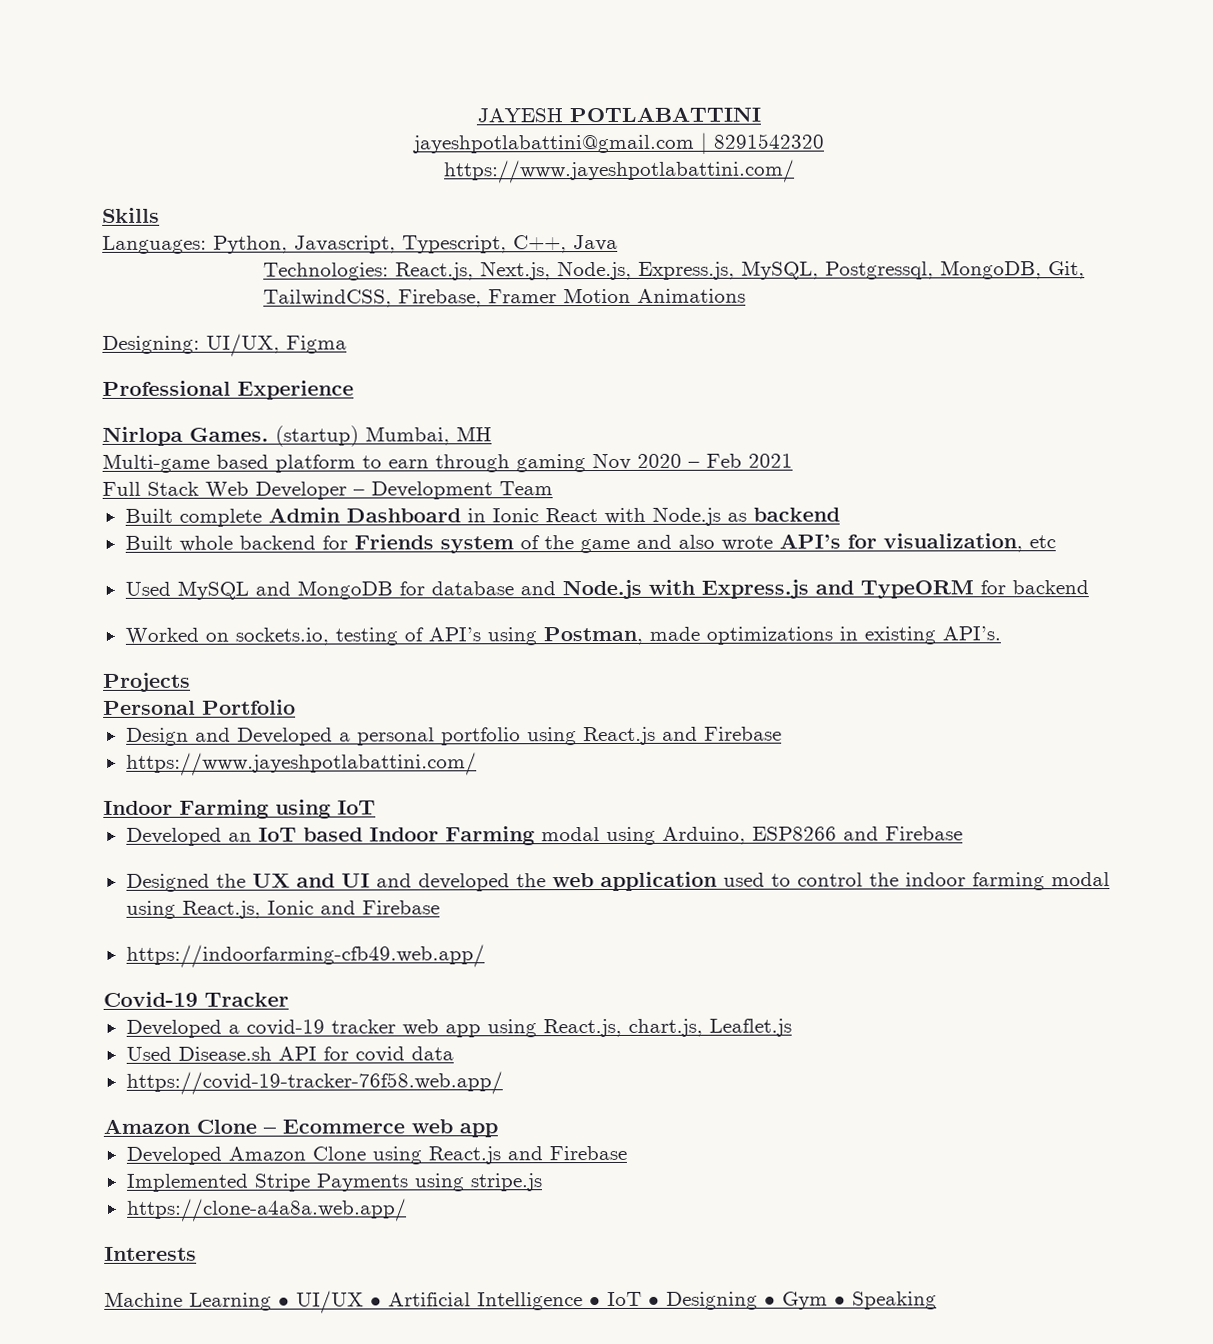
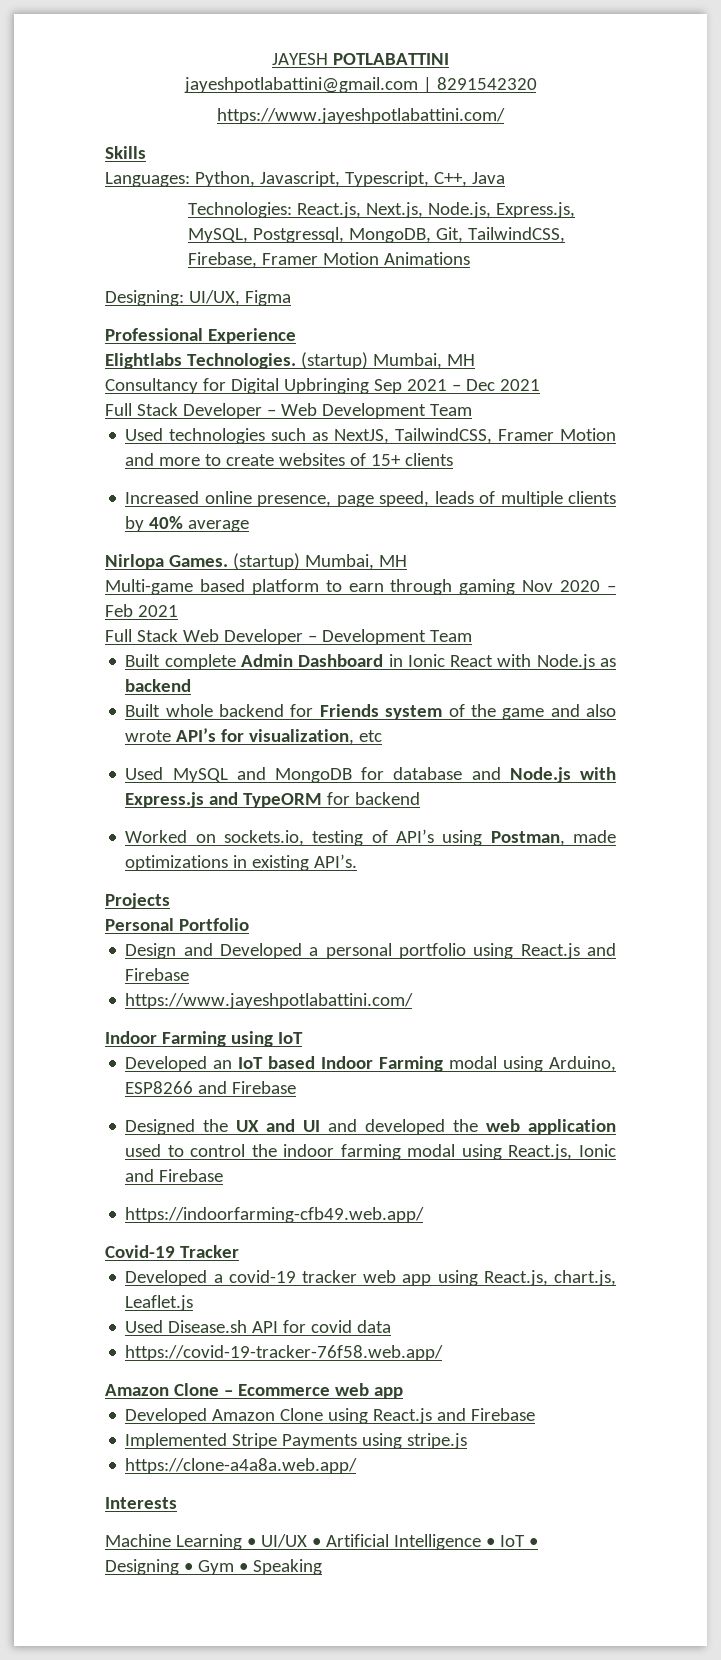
+ Elightlabs Technologies. (startup) Mumbai, MH
+ Consultancy for Digital Upbringing Sep 2021 – Dec 2021
+ Full Stack Developer – Web Development Team
+ Used technologies such as NextJS, TailwindCSS, Framer Motion and more to create websites of 15+ clients
+ Increased online presence, page speed, leads of multiple clients by 40% average

